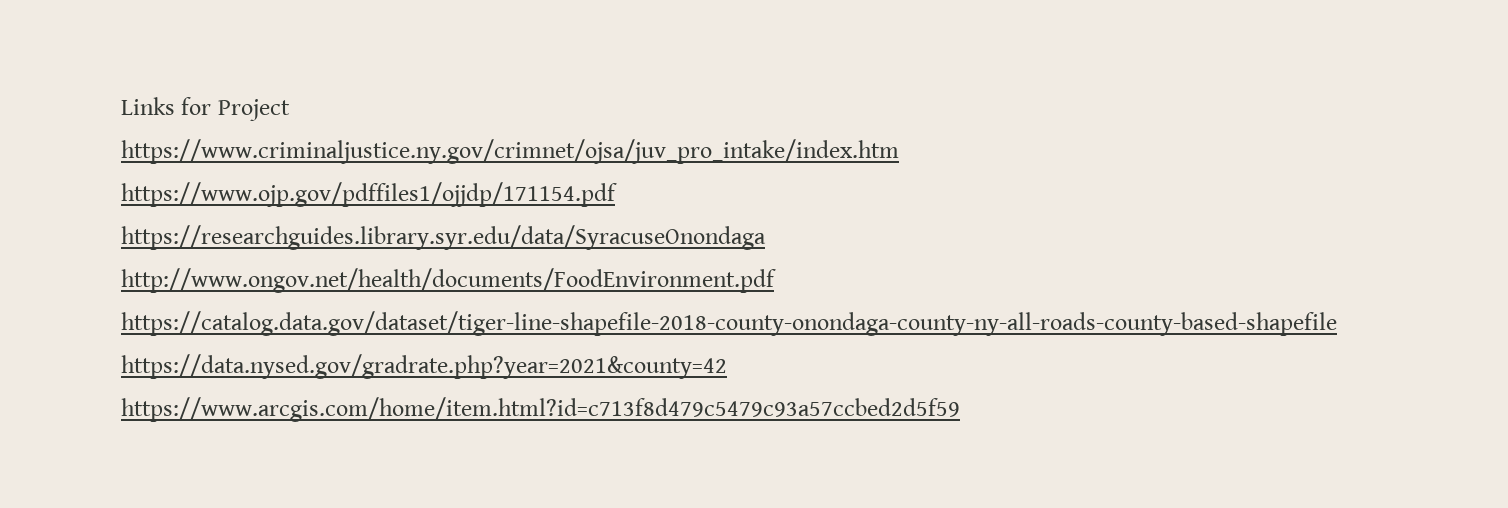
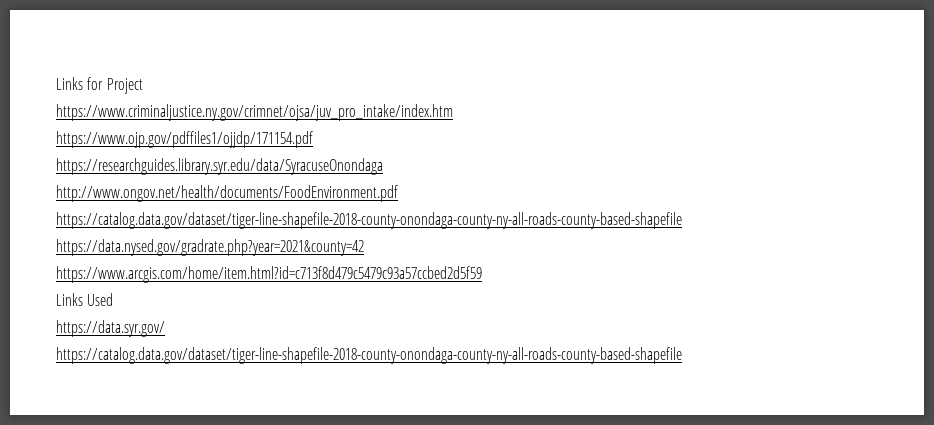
+ Links Used
+ https://data.syr.gov/
+ https://catalog.data.gov/dataset/tiger-line-shapefile-2018-county-onondaga-county-ny-all-roads-county-based-shapefile

